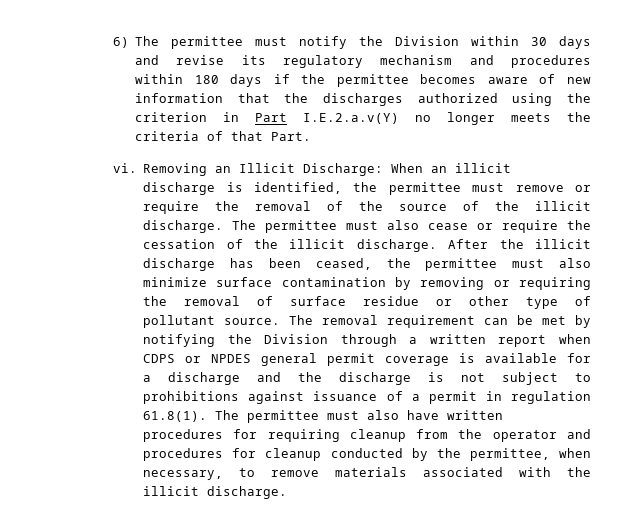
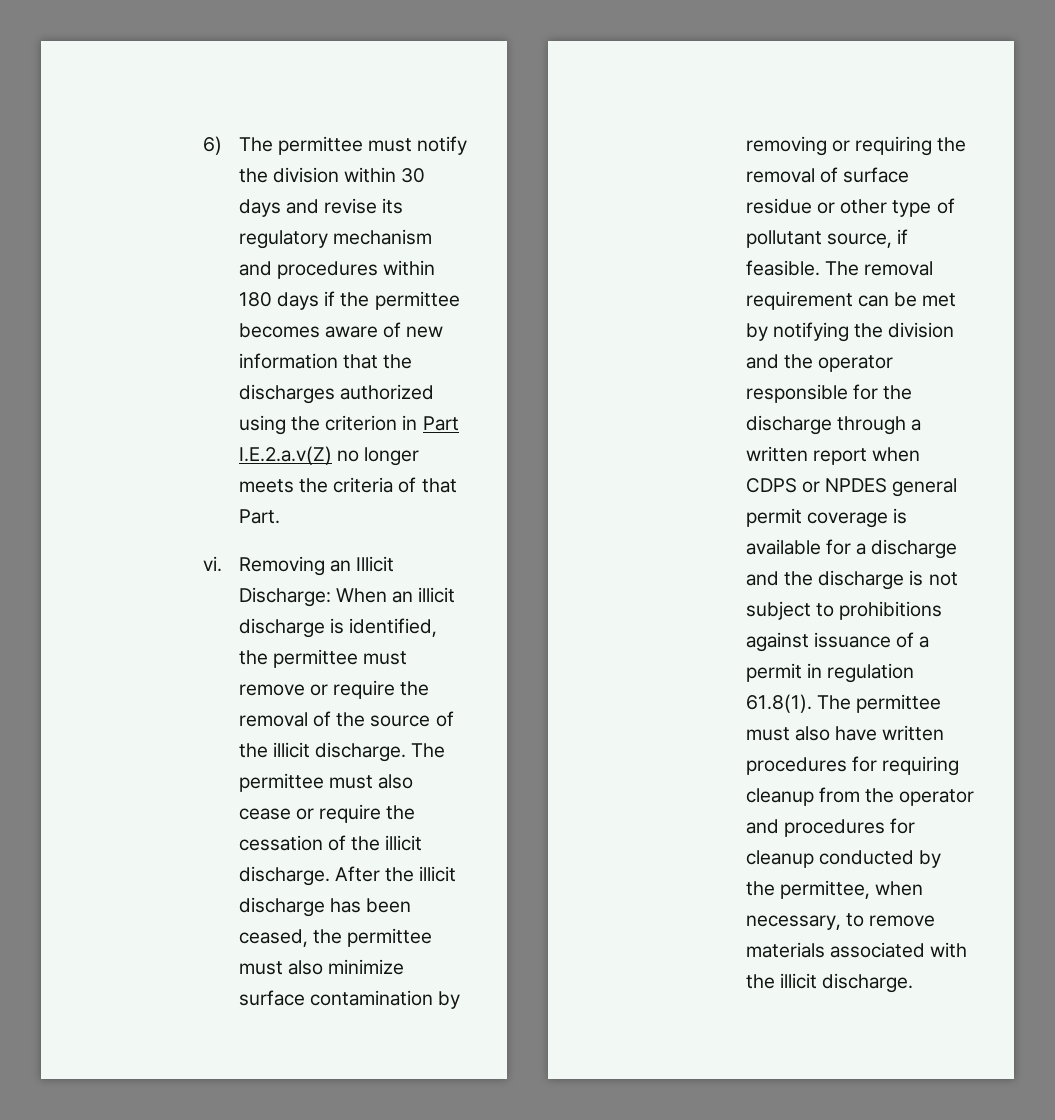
- 6) The permittee must notify the Division within 30 days and revise its regulatory mechanism and procedures within 180 days if the permittee becomes aware of new information that the discharges authorized using the criterion in Part I.E.2.a.v(Y) no longer meets the criteria of that Part.
+ 6) The permittee must notify the division within 30 days and revise its regulatory mechanism and procedures within 180 days if the permittee becomes aware of new information that the discharges authorized using the criterion in Part I.E.2.a.v(Z) no longer meets the criteria of that Part.
- After the illicit discharge has been ceased, the permittee must also minimize surface contamination by removing or requiring the removal of surface residue or other type of pollutant source.
+ After the illicit discharge has been ceased, the permittee must also minimize surface contamination by removing or requiring the removal of surface residue or other type of pollutant source, if feasible.
- The removal requirement can be met by notifying the Division through a written report when CDPS or NPDES general permit coverage is available for a discharge and the discharge is not subject to prohibitions against issuance of a permit in regulation 61.8(1). The permittee must also have written procedures for requiring cleanup from the operator and procedures for cleanup conducted by the permittee, when necessary, to remove materials associated with the illicit discharge.
+ The removal requirement can be met by notifying the division and the operator responsible for the discharge through a written report when CDPS or NPDES general permit coverage is available for a discharge and the discharge is not subject to prohibitions against issuance of a permit in regulation 61.8(1). The permittee must also have written procedures for requiring cleanup from the operator and procedures for cleanup conducted by the permittee, when necessary, to remove materials associated with the illicit discharge.

